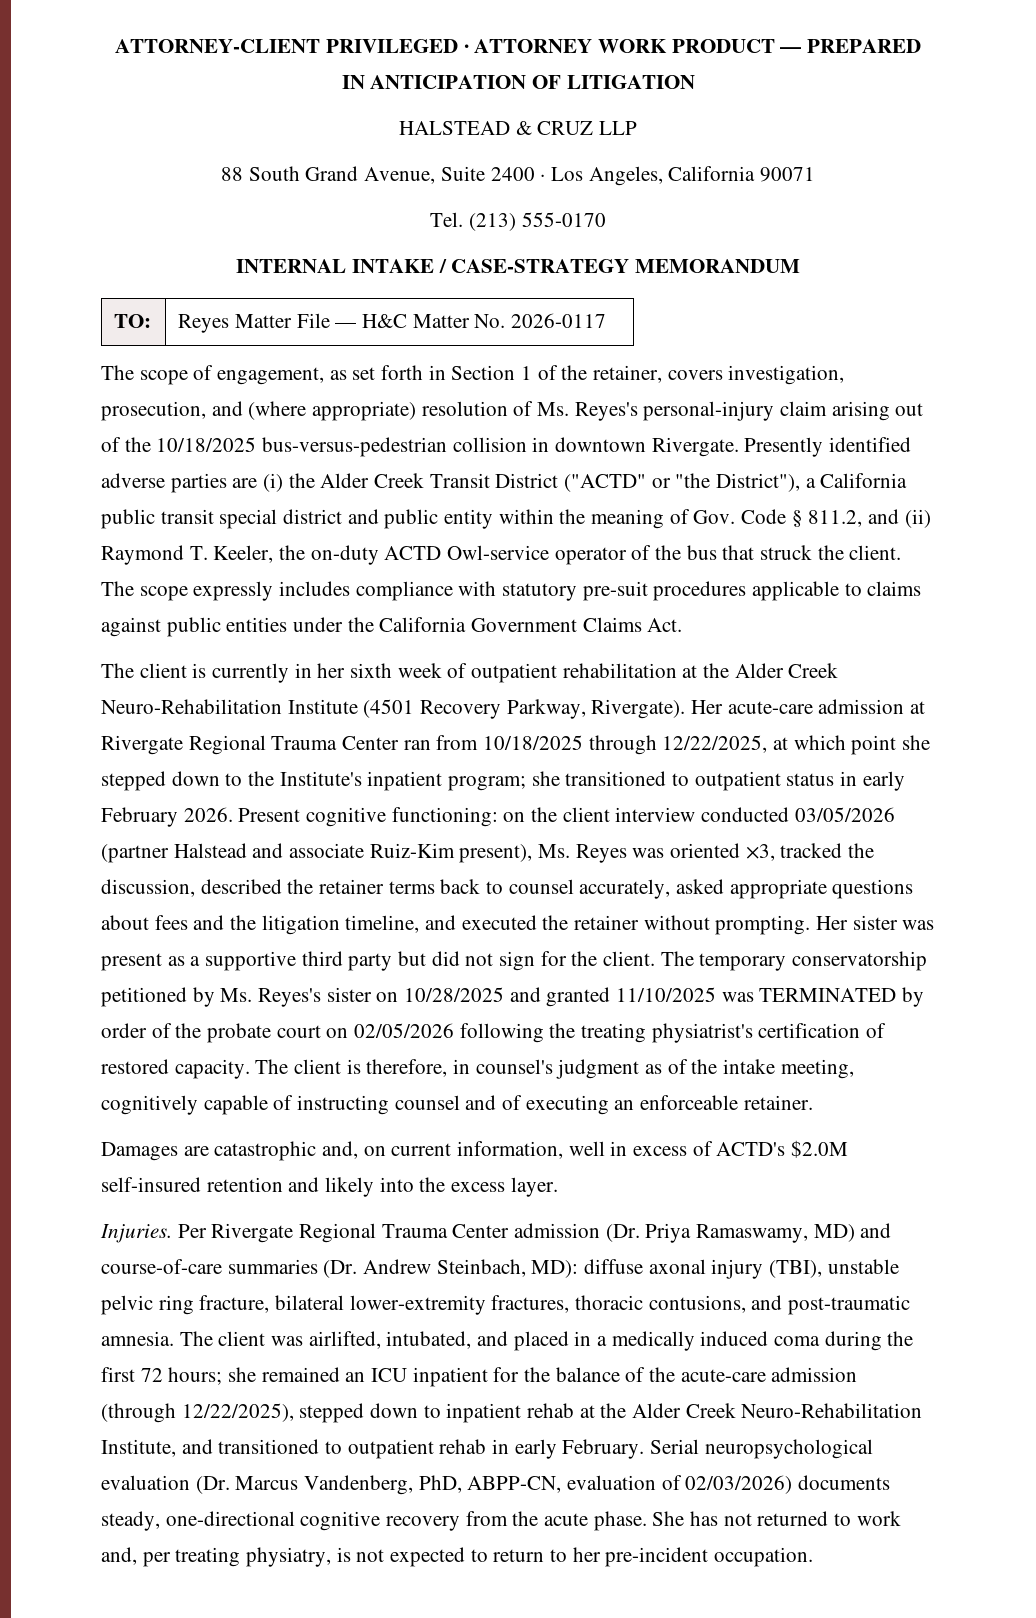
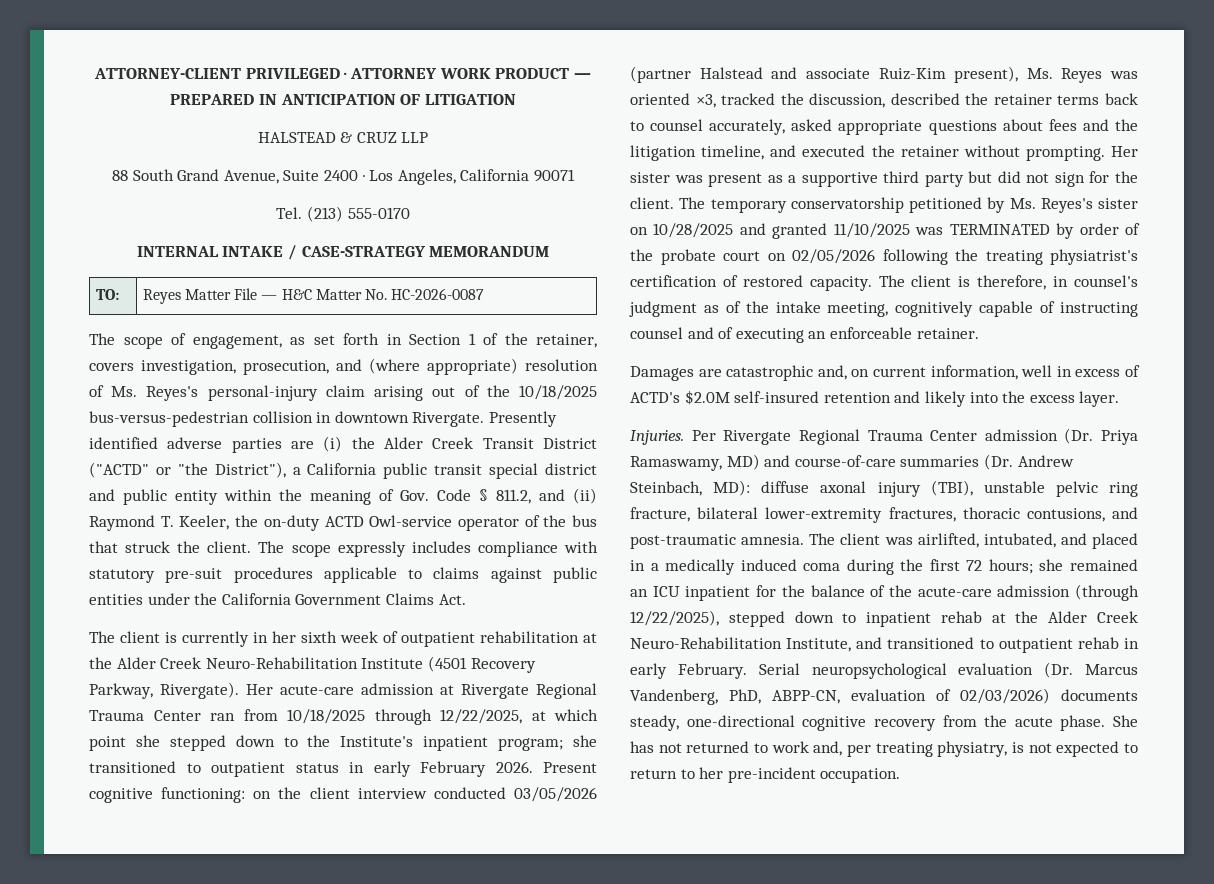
- TO: | Reyes Matter File — H&C Matter No. 2026-0117
+ TO: | Reyes Matter File — H&C Matter No. HC-2026-0087

